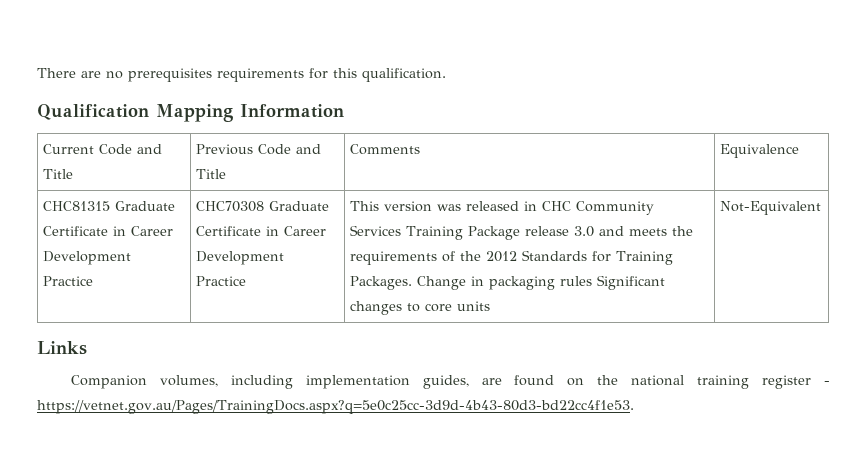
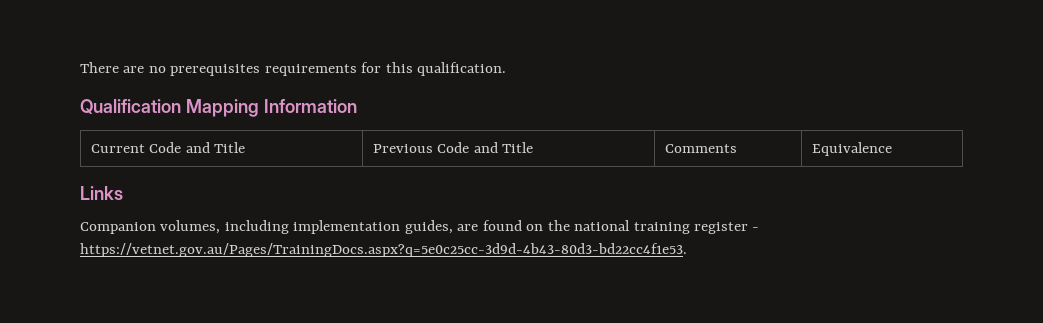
- CHC81315 Graduate Certificate in Career Development Practice | CHC70308 Graduate Certificate in Career Development Practice | This version was released in CHC Community Services Training Package release 3.0 and meets the requirements of the 2012 Standards for Training Packages. Change in packaging rules Significant changes to core units | Not-Equivalent

